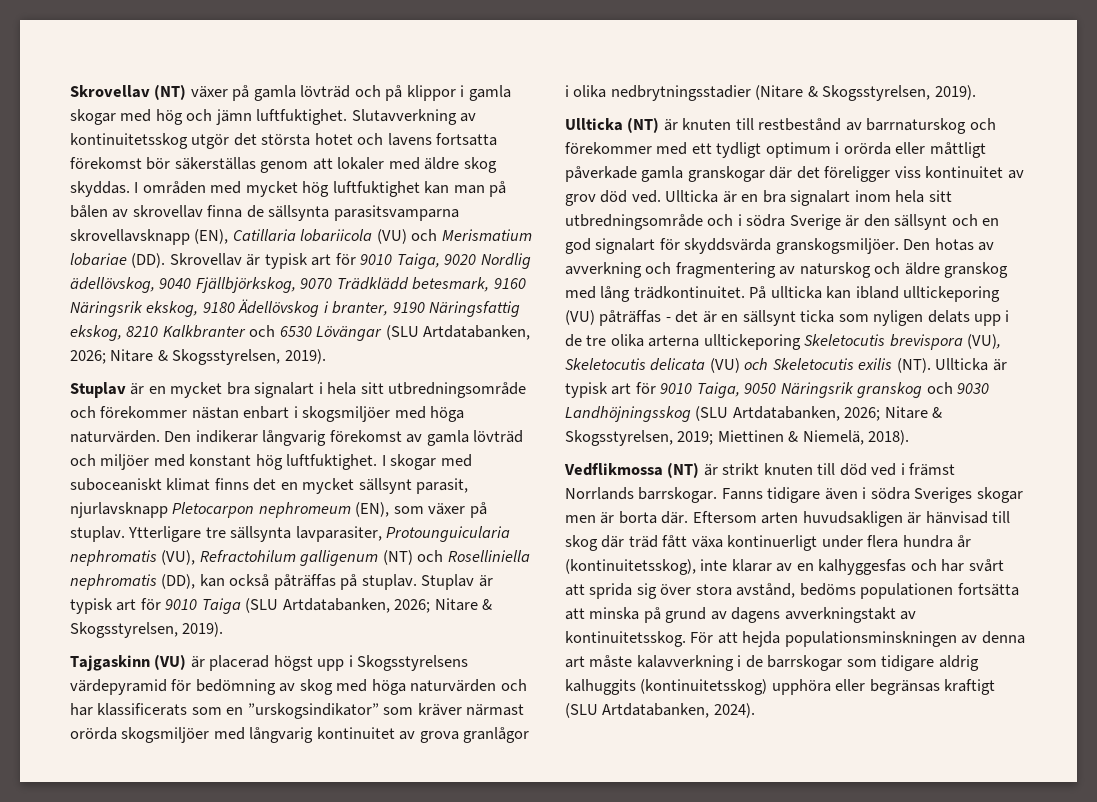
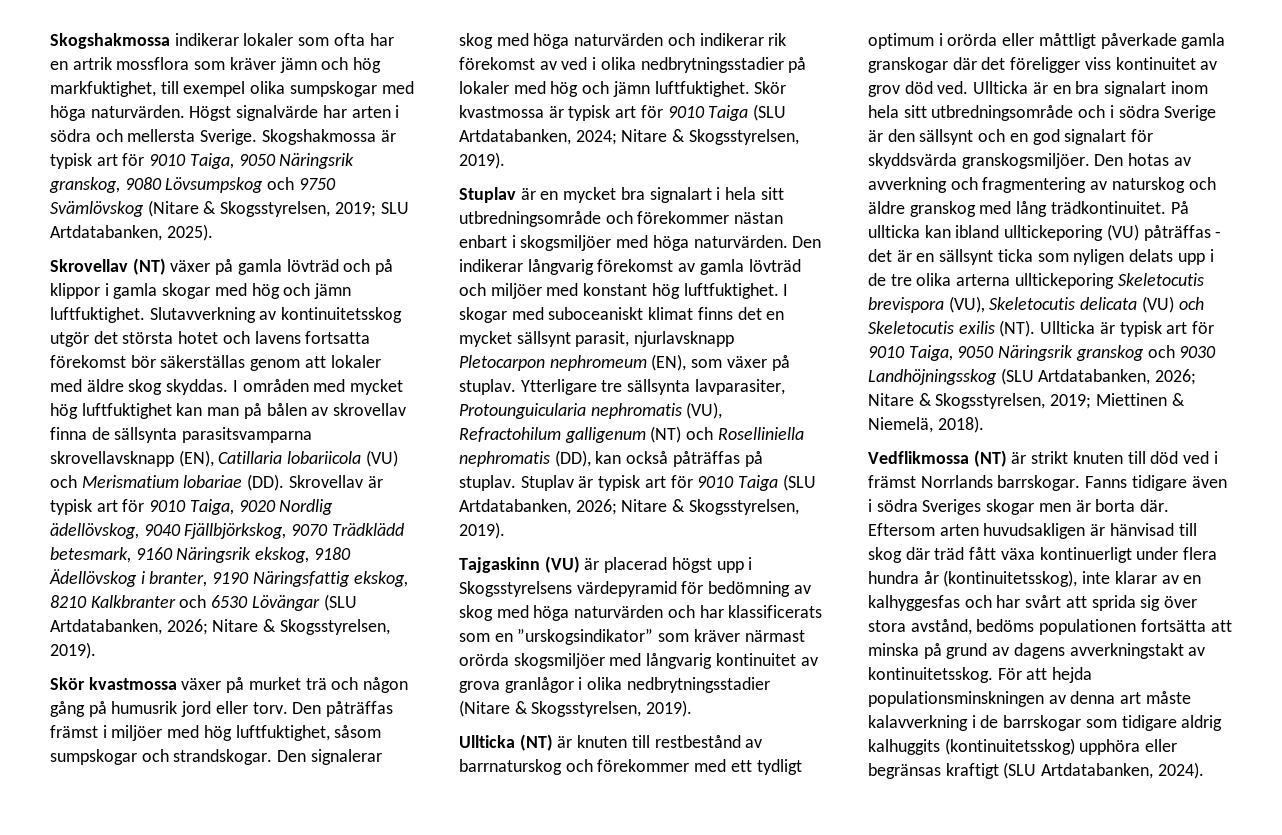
+ Skogshakmossa indikerar lokaler som ofta har en artrik mossflora som kräver jämn och hög markfuktighet, till exempel olika sumpskogar med höga naturvärden. Högst signalvärde har arten i södra och mellersta Sverige. Skogshakmossa är typisk art för 9010 Taiga, 9050 Näringsrik granskog, 9080 Lövsumpskog och 9750 Svämlövskog (Nitare & Skogsstyrelsen, 2019; SLU Artdatabanken, 2025).
+ Skör kvastmossa växer på murket trä och någon gång på humusrik jord eller torv. Den påträffas främst i miljöer med hög luftfuktighet, såsom sumpskogar och strandskogar. Den signalerar skog med höga naturvärden och indikerar rik förekomst av ved i olika nedbrytningsstadier på lokaler med hög och jämn luftfuktighet. Skör kvastmossa är typisk art för 9010 Taiga (SLU Artdatabanken, 2024; Nitare & Skogsstyrelsen, 2019).

